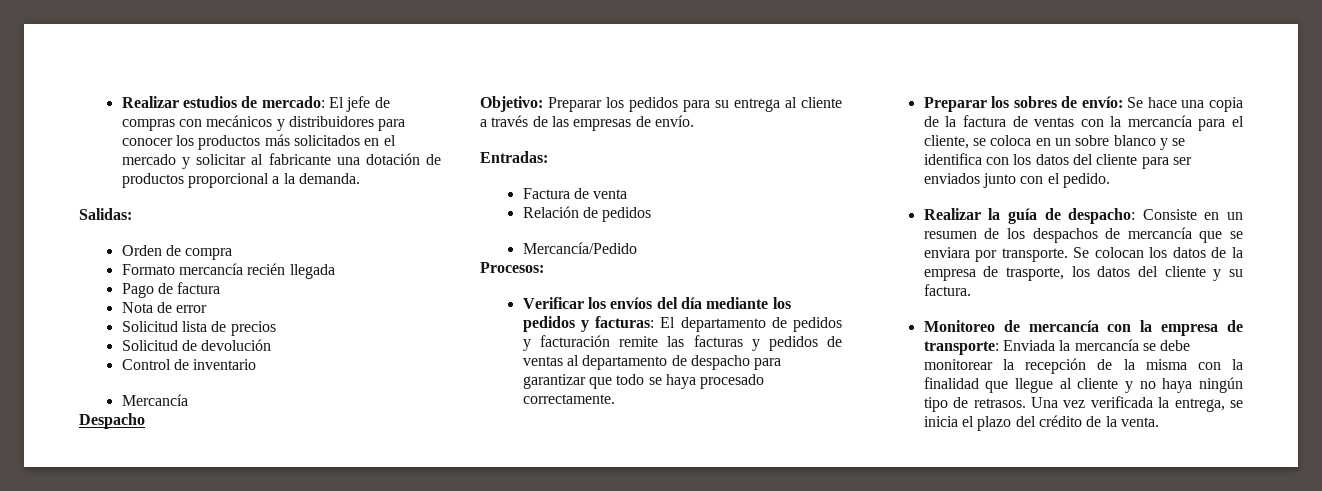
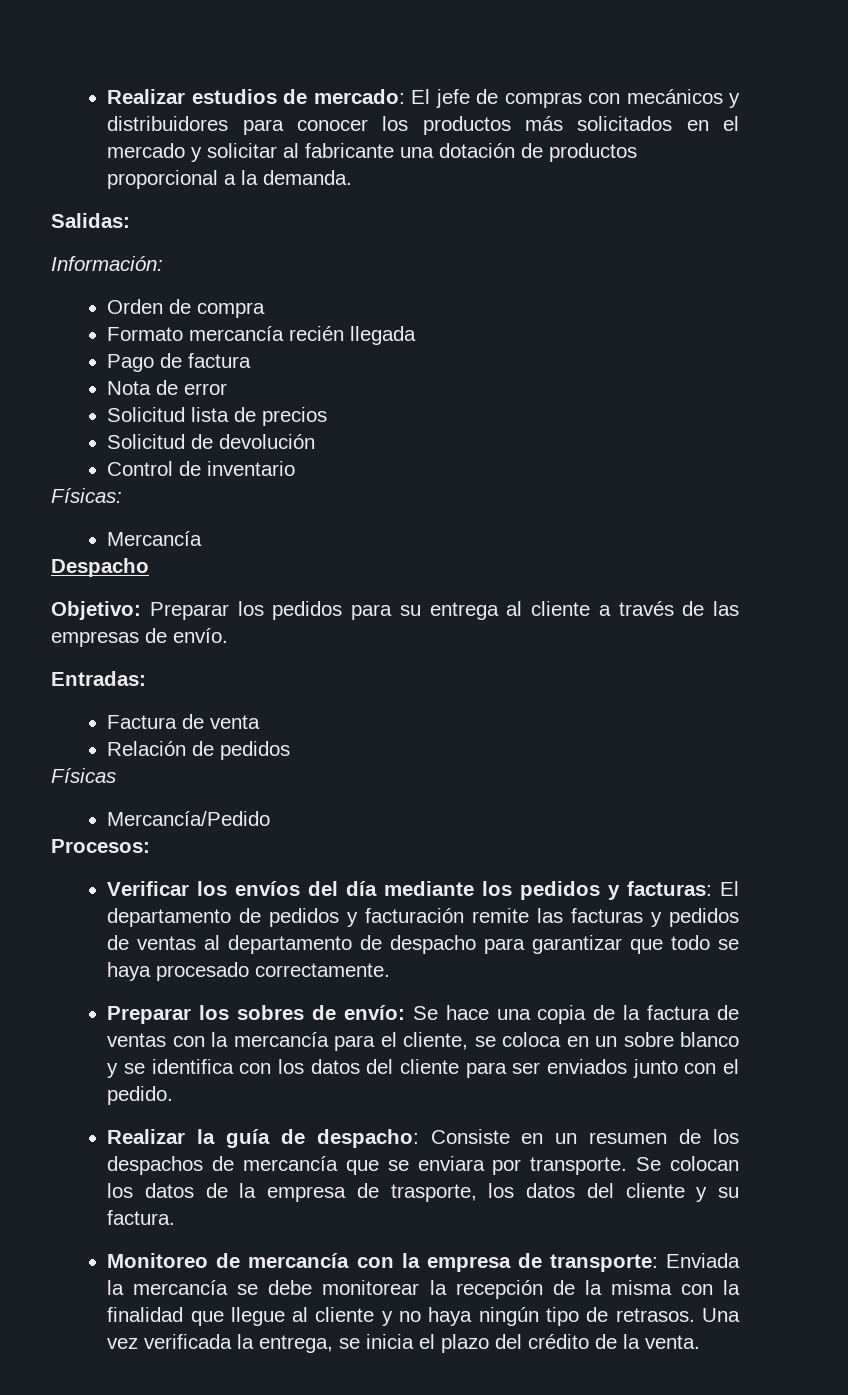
+ Información:
+ Físicas:
+ Físicas

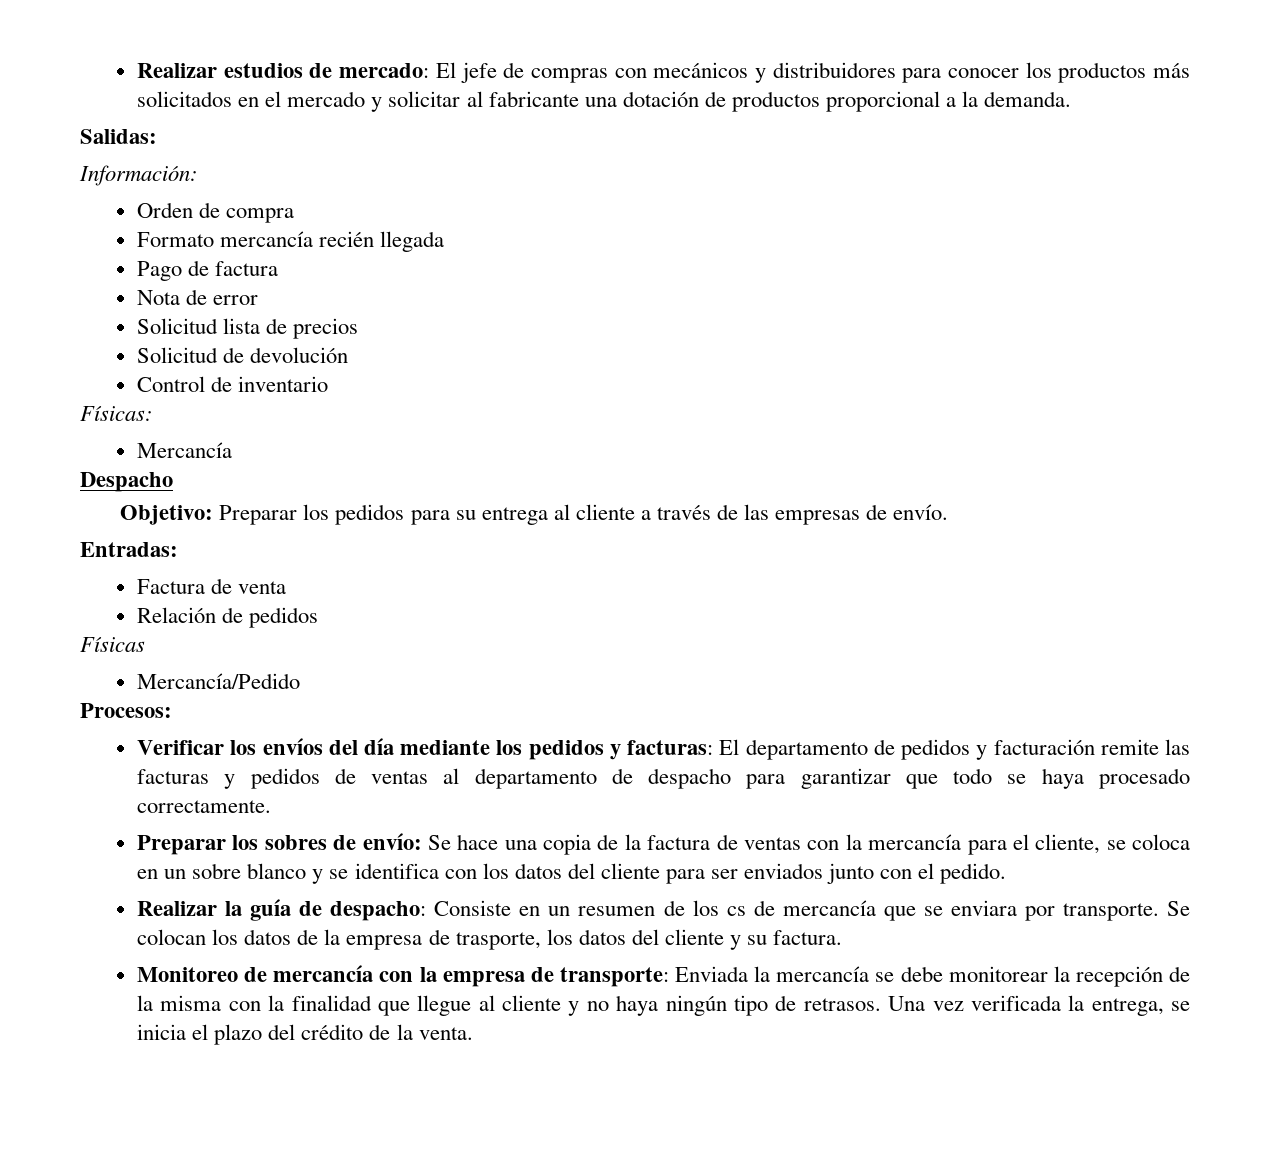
- Realizar la guía de despacho: Consiste en un resumen de los despachos de mercancía que se enviara por transporte.
+ Realizar la guía de despacho: Consiste en un resumen de los cs de mercancía que se enviara por transporte.

